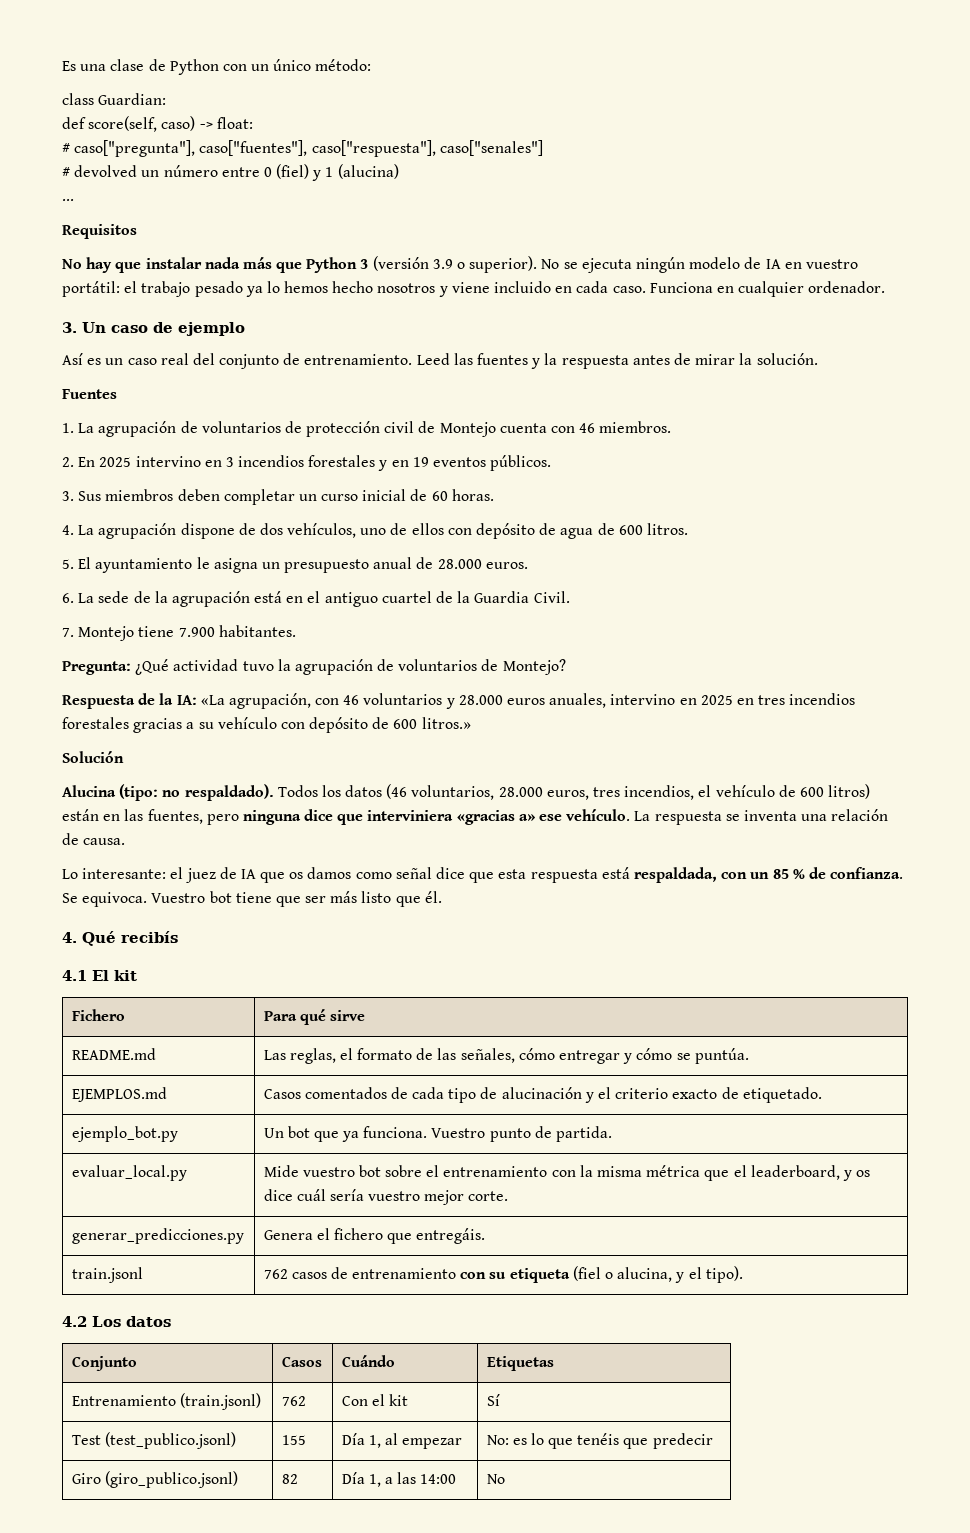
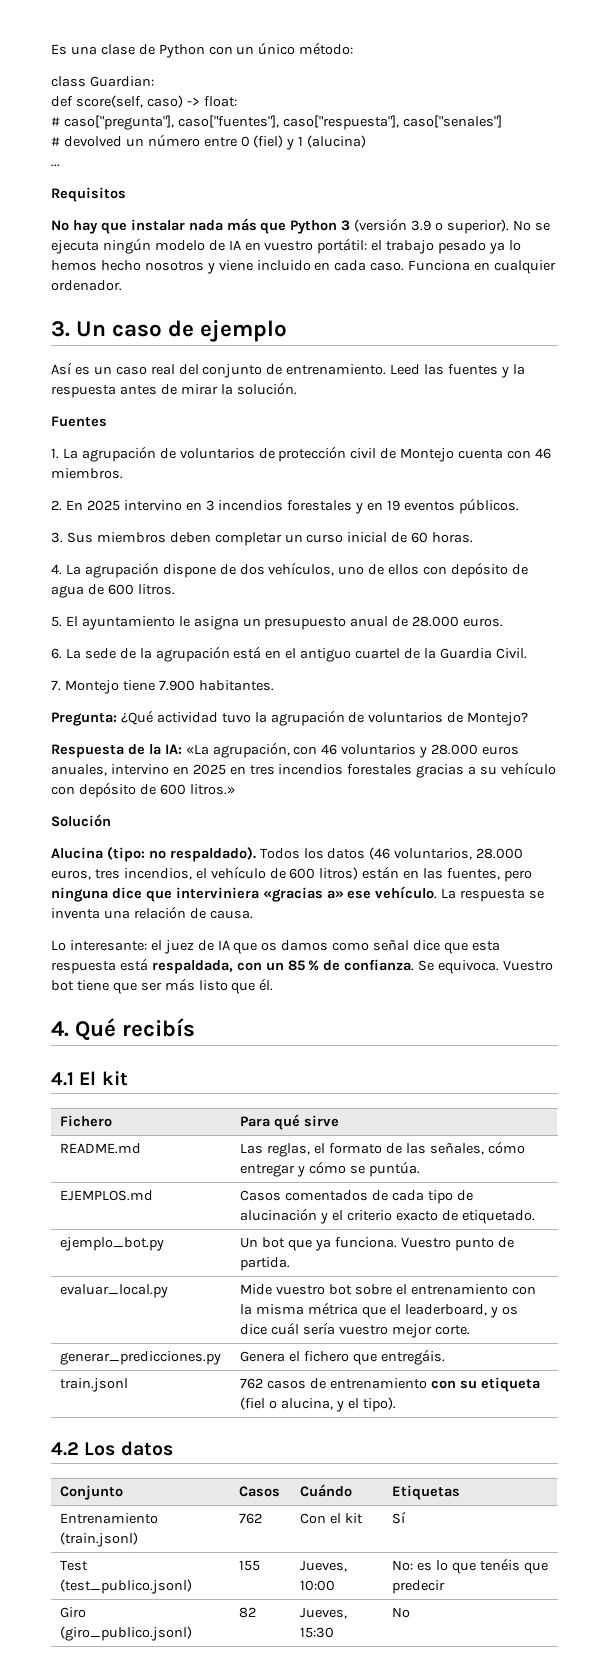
- Test (test_publico.jsonl) | 155 | Día 1, al empezar | No: es lo que tenéis que predecir
+ Test (test_publico.jsonl) | 155 | Jueves, 10:00 | No: es lo que tenéis que predecir
- Giro (giro_publico.jsonl) | 82 | Día 1, a las 14:00 | No
+ Giro (giro_publico.jsonl) | 82 | Jueves, 15:30 | No

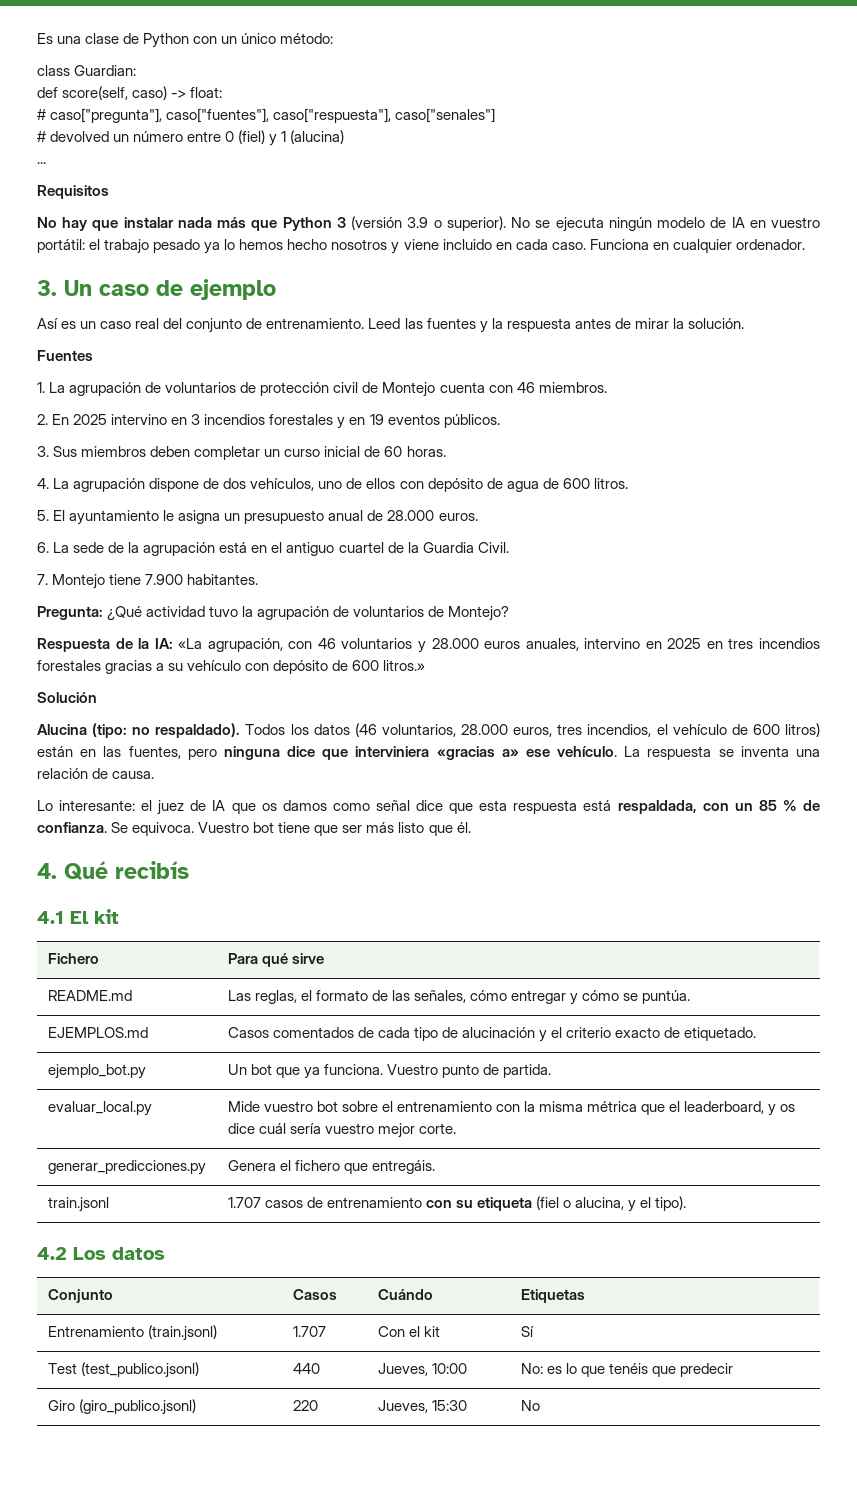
- train.jsonl | 762 casos de entrenamiento con su etiqueta (fiel o alucina, y el tipo).
+ train.jsonl | 1.707 casos de entrenamiento con su etiqueta (fiel o alucina, y el tipo).
- Entrenamiento (train.jsonl) | 762 | Con el kit | Sí
+ Entrenamiento (train.jsonl) | 1.707 | Con el kit | Sí
- Test (test_publico.jsonl) | 155 | Jueves, 10:00 | No: es lo que tenéis que predecir
+ Test (test_publico.jsonl) | 440 | Jueves, 10:00 | No: es lo que tenéis que predecir
- Giro (giro_publico.jsonl) | 82 | Jueves, 15:30 | No
+ Giro (giro_publico.jsonl) | 220 | Jueves, 15:30 | No

